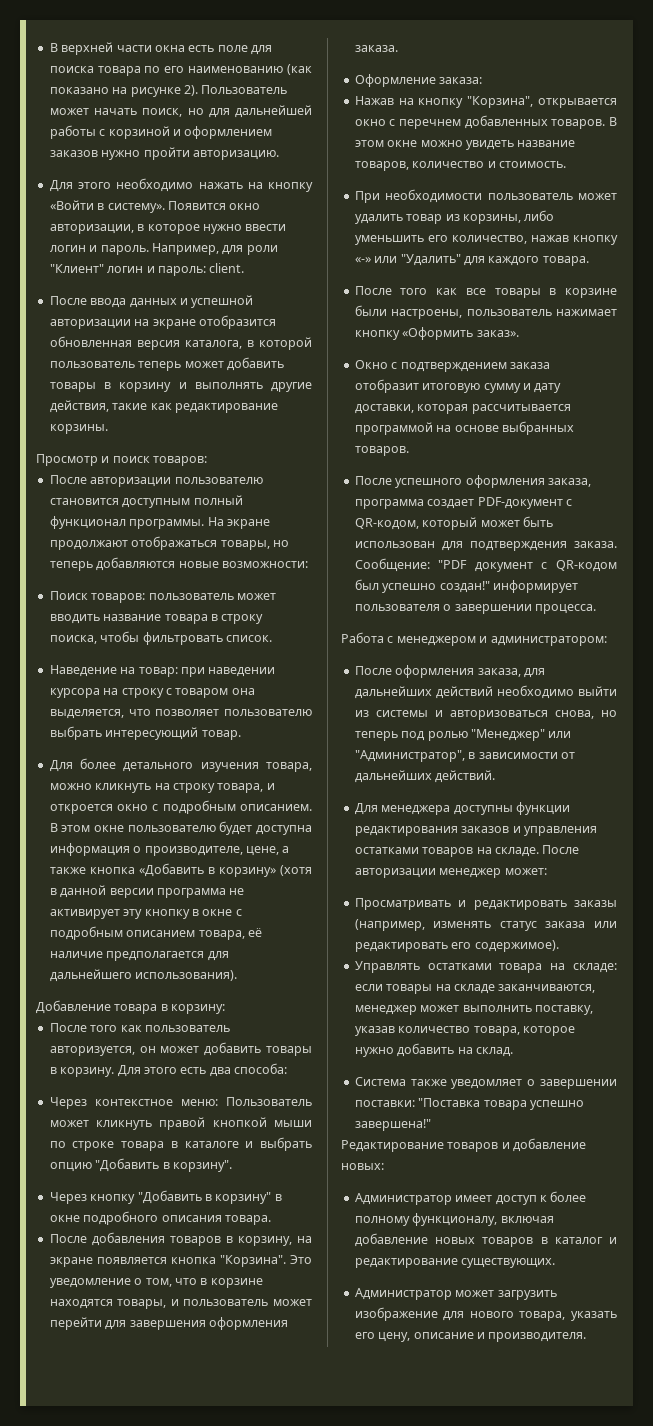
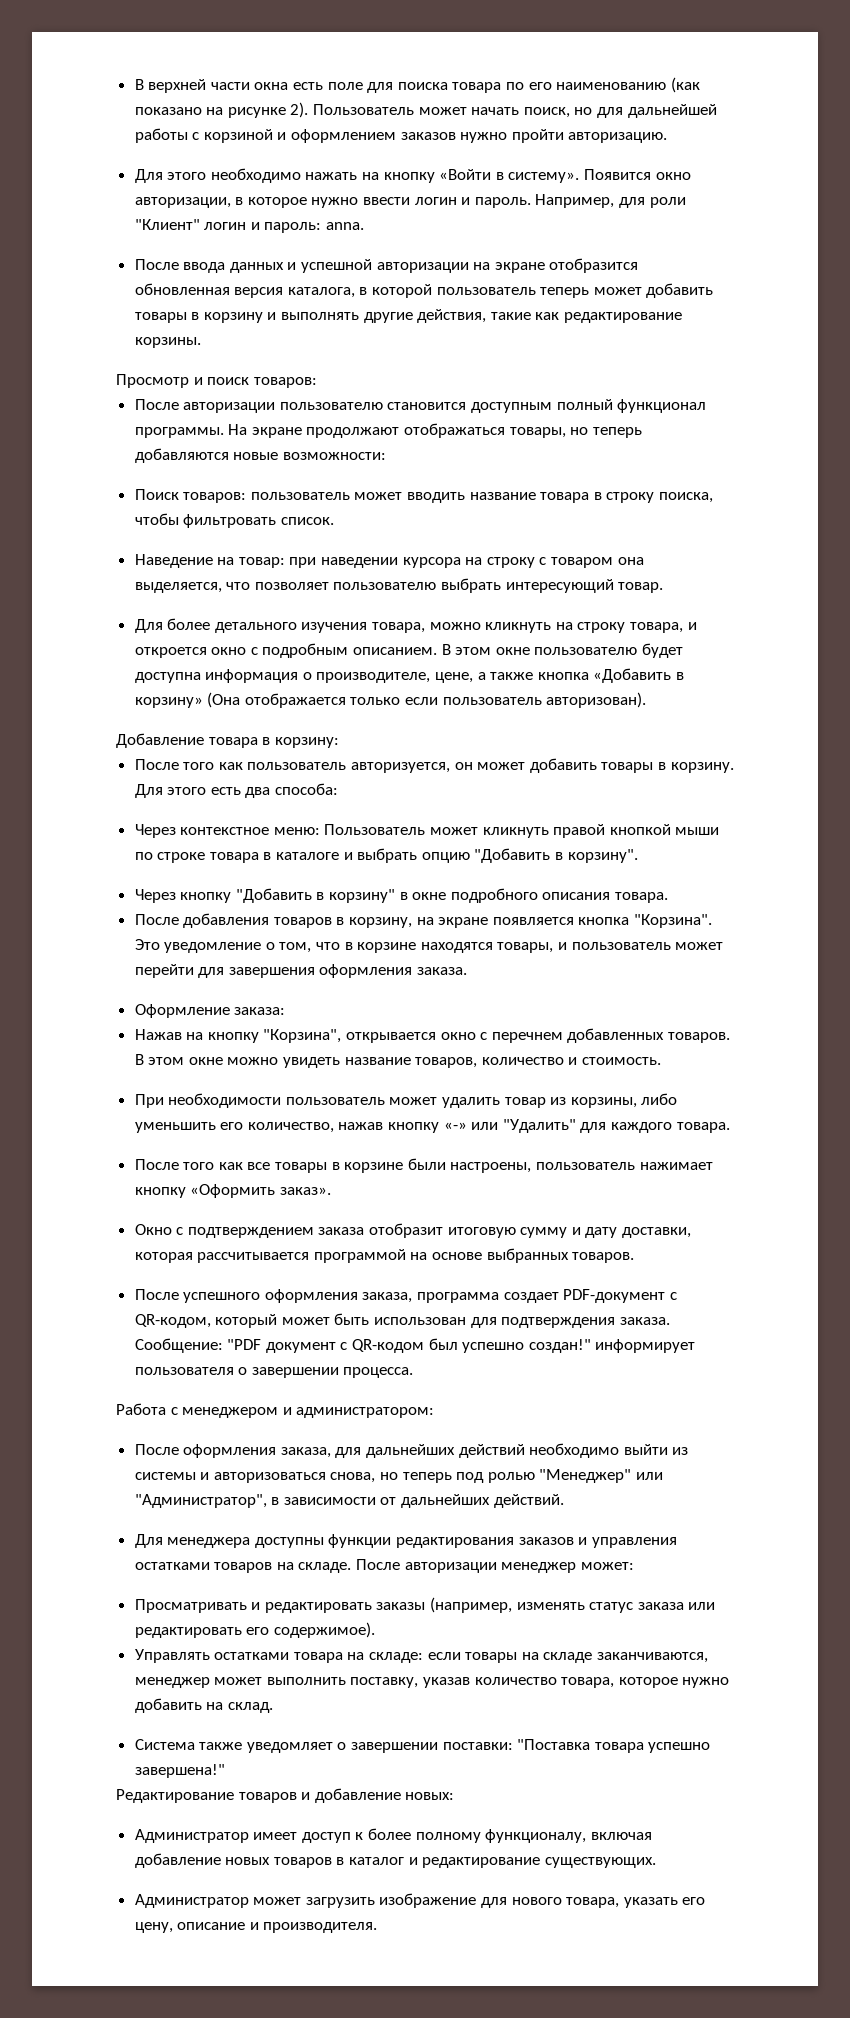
- Например, для роли "Клиент" логин и пароль: client.
+ Например, для роли "Клиент" логин и пароль: anna.
- В этом окне пользователю будет доступна информация о производителе, цене, а также кнопка «Добавить в корзину» (хотя в данной версии программа не активирует эту кнопку в окне с подробным описанием товара, её наличие предполагается для дальнейшего использования).
+ В этом окне пользователю будет доступна информация о производителе, цене, а также кнопка «Добавить в корзину» (Она отображается только если пользователь авторизован).

